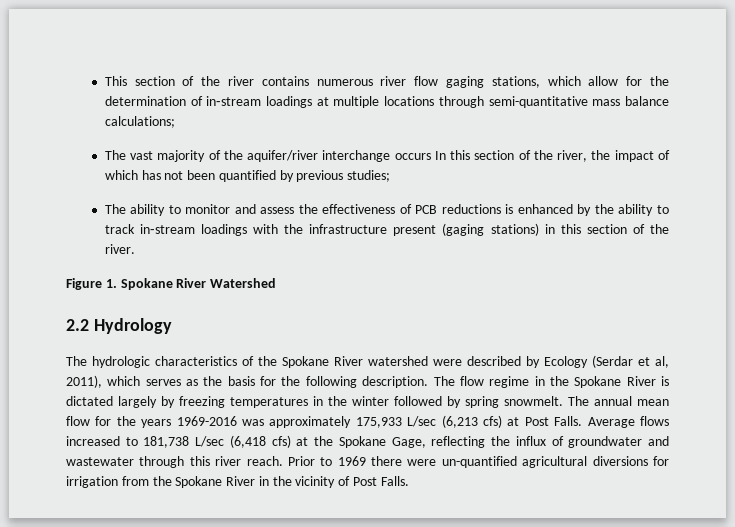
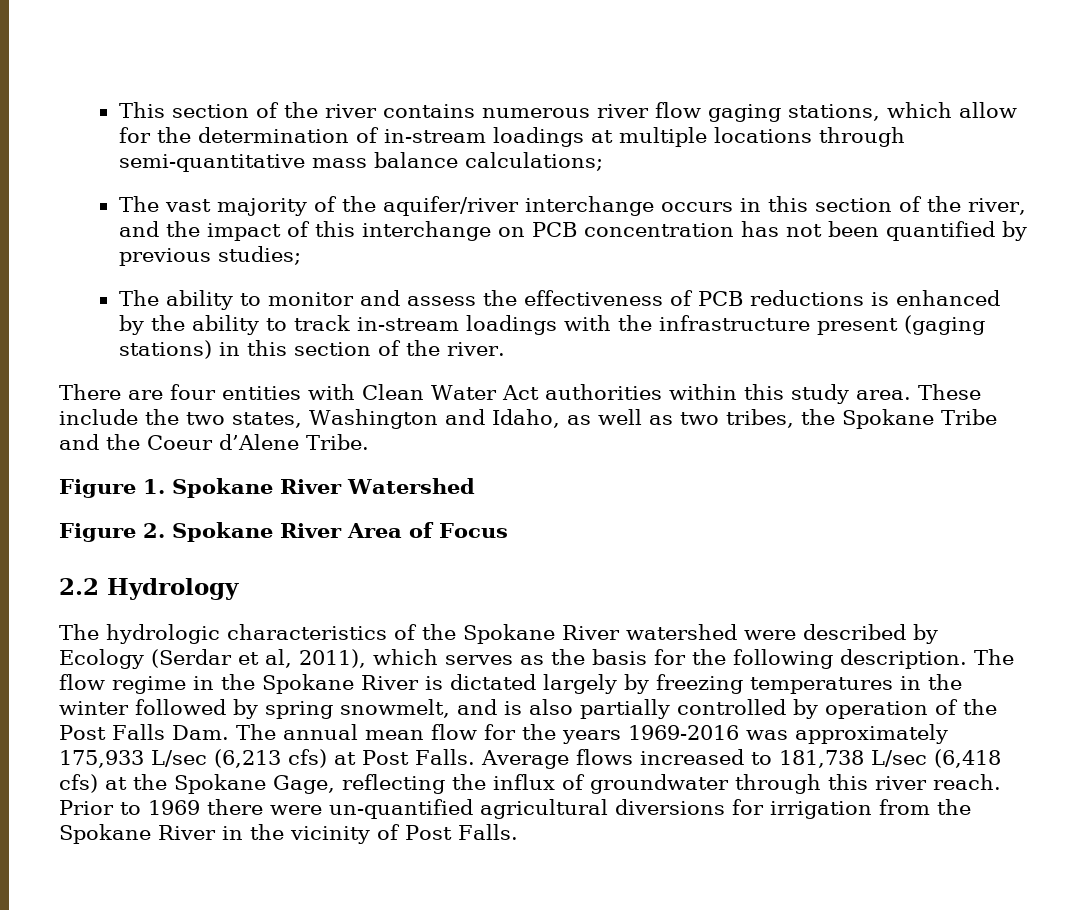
- The vast majority of the aquifer/river interchange occurs In this section of the river, the impact of which has not been quantified by previous studies;
+ The vast majority of the aquifer/river interchange occurs in this section of the river, and the impact of this interchange on PCB concentration has not been quantified by previous studies;
+ There are four entities with Clean Water Act authorities within this study area. These include the two states, Washington and Idaho, as well as two tribes, the Spokane Tribe and the Coeur d’Alene Tribe.
+ Figure 2. Spokane River Area of Focus
- The flow regime in the Spokane River is dictated largely by freezing temperatures in the winter followed by spring snowmelt. The annual mean flow for the years 1969-2016 was approximately 175,933 L/sec (6,213 cfs) at Post Falls.
+ The flow regime in the Spokane River is dictated largely by freezing temperatures in the winter followed by spring snowmelt, and is also partially controlled by operation of the Post Falls Dam. The annual mean flow for the years 1969-2016 was approximately 175,933 L/sec (6,213 cfs) at Post Falls.
- Average flows increased to 181,738 L/sec (6,418 cfs) at the Spokane Gage, reflecting the influx of groundwater and wastewater through this river reach.
+ Average flows increased to 181,738 L/sec (6,418 cfs) at the Spokane Gage, reflecting the influx of groundwater through this river reach.

